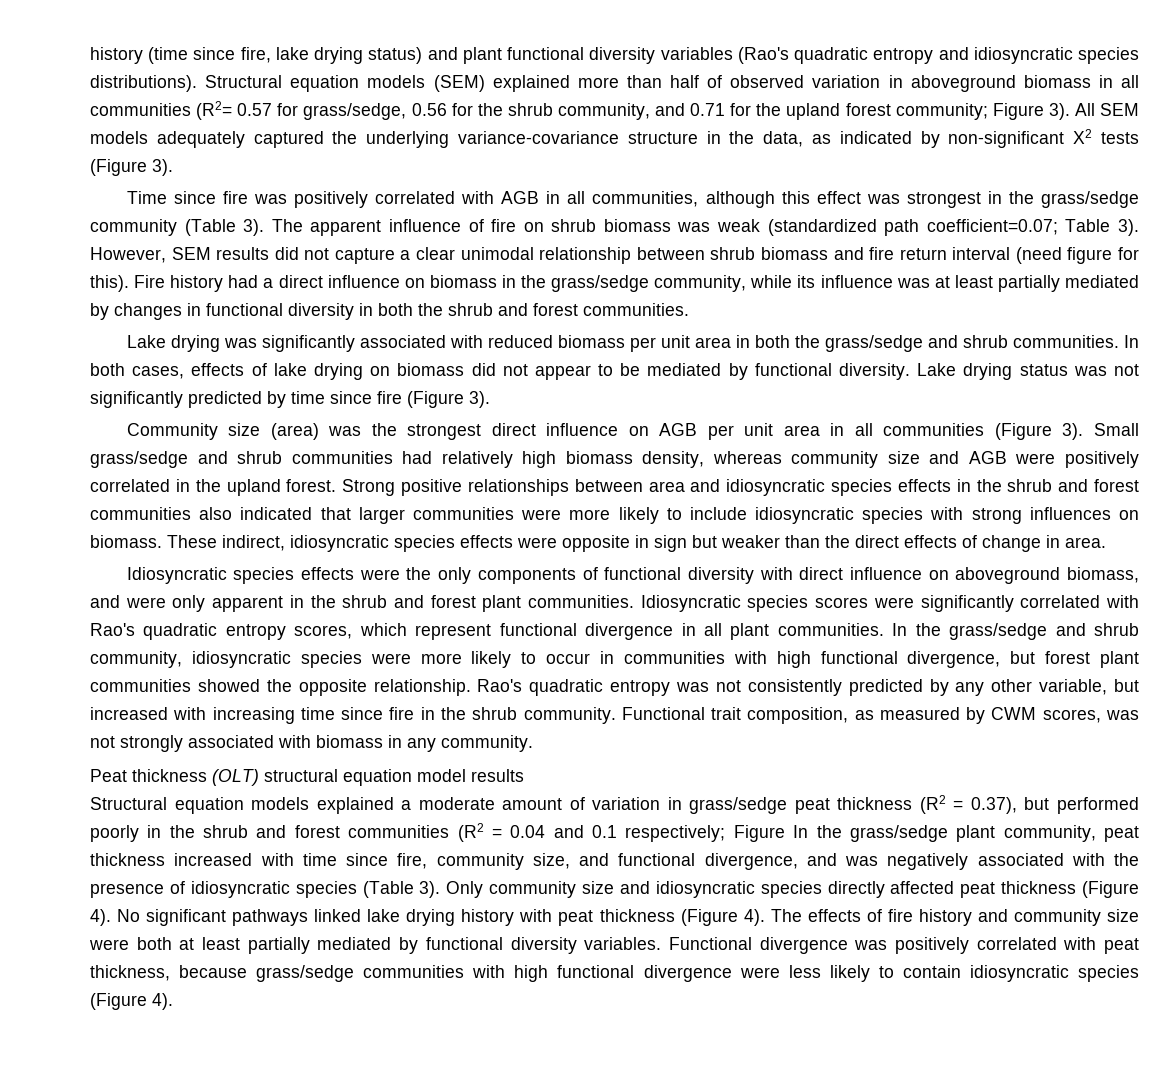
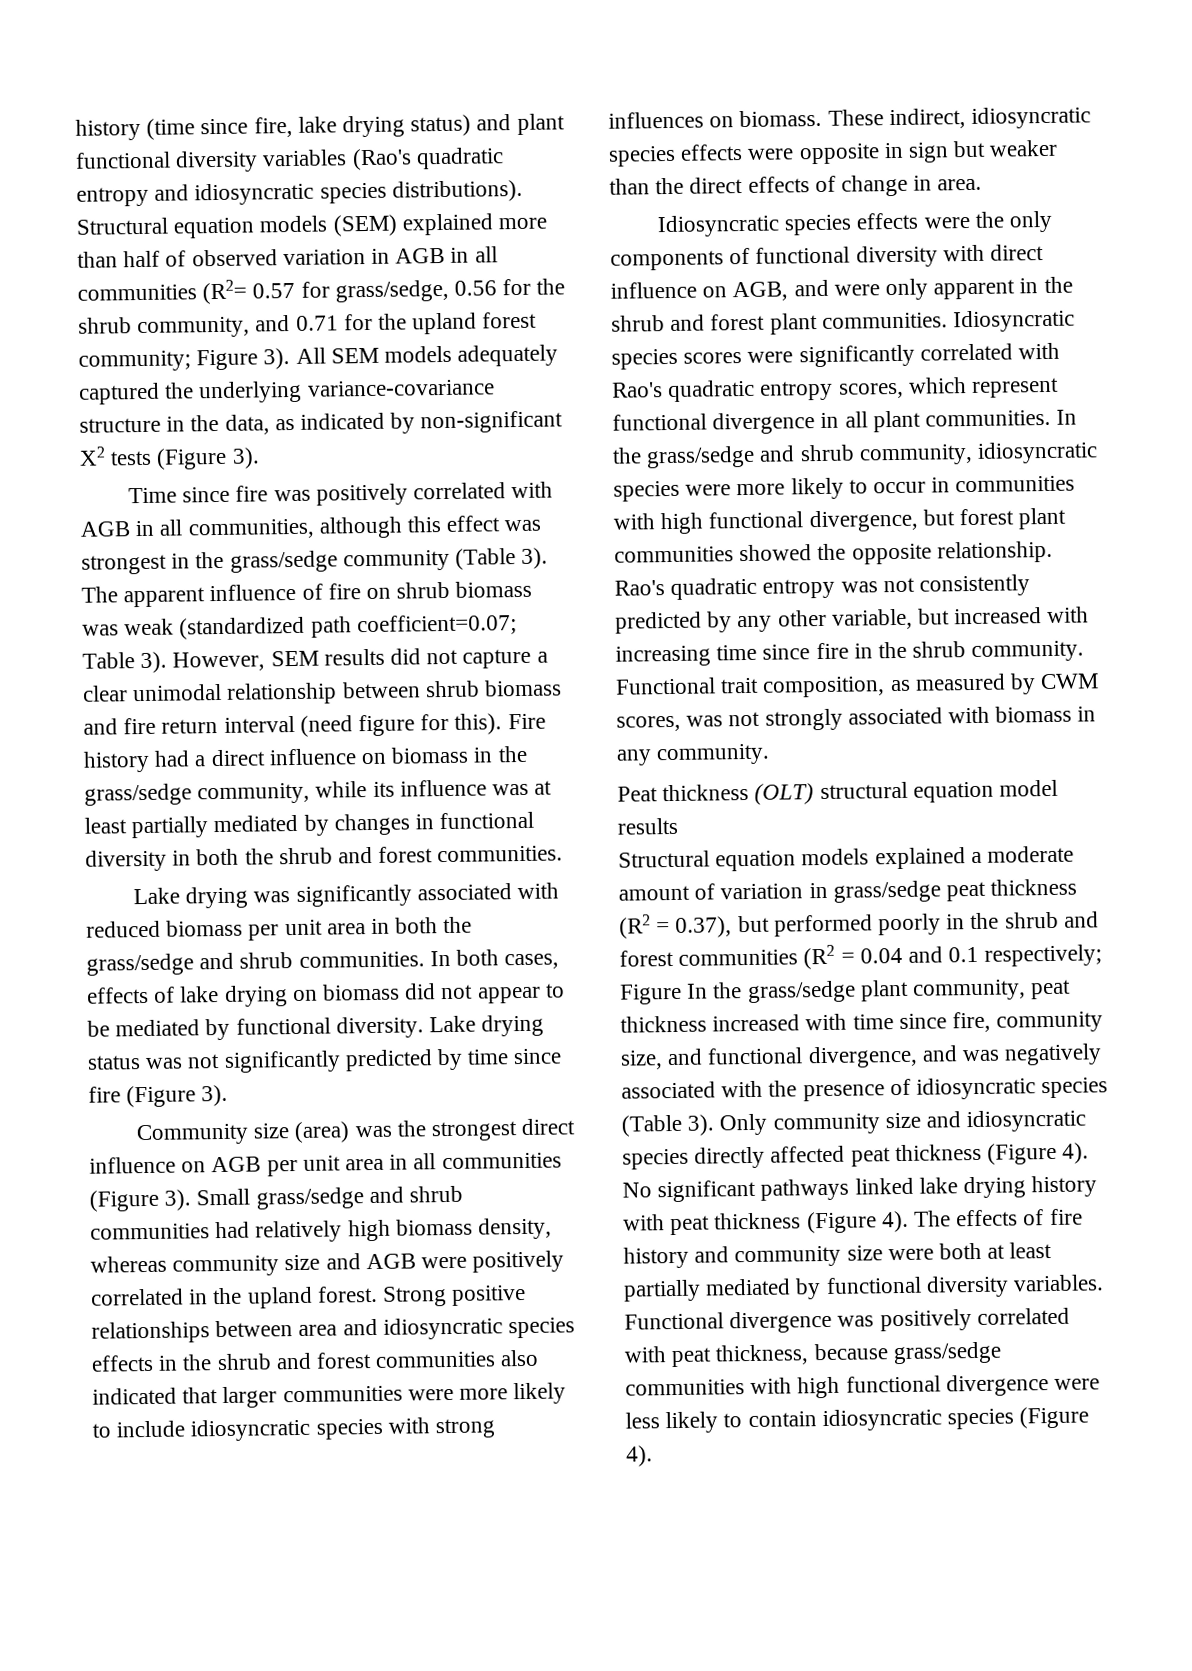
- Structural equation models (SEM) explained more than half of observed variation in aboveground biomass in all communities (R2= 0.57 for grass/sedge, 0.56 for the shrub community, and 0.71 for the upland forest community; Figure 3).
+ Structural equation models (SEM) explained more than half of observed variation in AGB in all communities (R2= 0.57 for grass/sedge, 0.56 for the shrub community, and 0.71 for the upland forest community; Figure 3).
- Idiosyncratic species effects were the only components of functional diversity with direct influence on aboveground biomass, and were only apparent in the shrub and forest plant communities.
+ Idiosyncratic species effects were the only components of functional diversity with direct influence on AGB, and were only apparent in the shrub and forest plant communities.

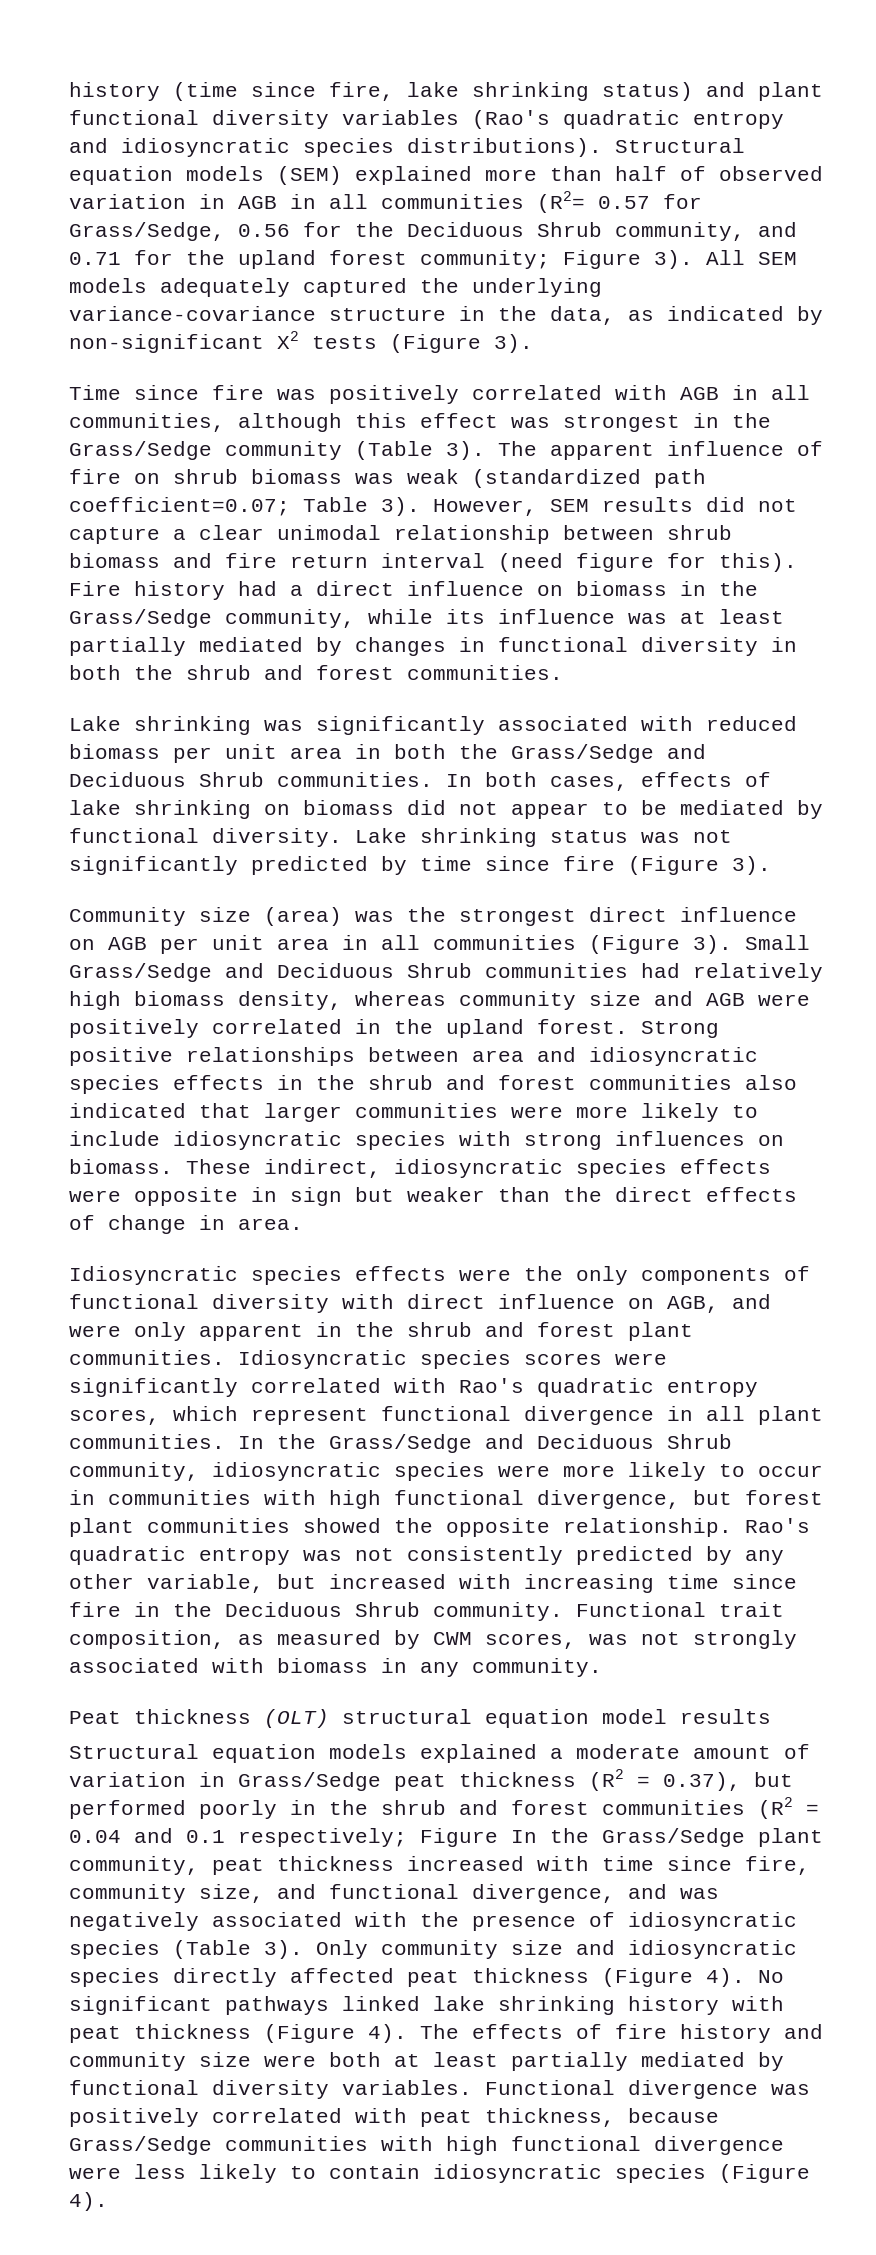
- history (time since fire, lake drying status) and plant functional diversity variables (Rao's quadratic entropy and idiosyncratic species distributions).
+ history (time since fire, lake shrinking status) and plant functional diversity variables (Rao's quadratic entropy and idiosyncratic species distributions).
- Structural equation models (SEM) explained more than half of observed variation in AGB in all communities (R2= 0.57 for grass/sedge, 0.56 for the shrub community, and 0.71 for the upland forest community; Figure 3).
+ Structural equation models (SEM) explained more than half of observed variation in AGB in all communities (R2= 0.57 for Grass/Sedge, 0.56 for the Deciduous Shrub community, and 0.71 for the upland forest community; Figure 3).
- Time since fire was positively correlated with AGB in all communities, although this effect was strongest in the grass/sedge community (Table 3).
+ Time since fire was positively correlated with AGB in all communities, although this effect was strongest in the Grass/Sedge community (Table 3).
- Fire history had a direct influence on biomass in the grass/sedge community, while its influence was at least partially mediated by changes in functional diversity in both the shrub and forest communities.
+ Fire history had a direct influence on biomass in the Grass/Sedge community, while its influence was at least partially mediated by changes in functional diversity in both the shrub and forest communities.
- Lake drying was significantly associated with reduced biomass per unit area in both the grass/sedge and shrub communities.
+ Lake shrinking was significantly associated with reduced biomass per unit area in both the Grass/Sedge and Deciduous Shrub communities.
- In both cases, effects of lake drying on biomass did not appear to be mediated by functional diversity.
+ In both cases, effects of lake shrinking on biomass did not appear to be mediated by functional diversity.
- Lake drying status was not significantly predicted by time since fire (Figure 3).
+ Lake shrinking status was not significantly predicted by time since fire (Figure 3).
- Small grass/sedge and shrub communities had relatively high biomass density, whereas community size and AGB were positively correlated in the upland forest.
+ Small Grass/Sedge and Deciduous Shrub communities had relatively high biomass density, whereas community size and AGB were positively correlated in the upland forest.
- In the grass/sedge and shrub community, idiosyncratic species were more likely to occur in communities with high functional divergence, but forest plant communities showed the opposite relationship.
+ In the Grass/Sedge and Deciduous Shrub community, idiosyncratic species were more likely to occur in communities with high functional divergence, but forest plant communities showed the opposite relationship.
- Rao's quadratic entropy was not consistently predicted by any other variable, but increased with increasing time since fire in the shrub community.
+ Rao's quadratic entropy was not consistently predicted by any other variable, but increased with increasing time since fire in the Deciduous Shrub community.
- Structural equation models explained a moderate amount of variation in grass/sedge peat thickness (R2 = 0.37), but performed poorly in the shrub and forest communities (R2 = 0.04 and 0.1 respectively; Figure In the grass/sedge plant community, peat thickness increased with time since fire, community size, and functional divergence, and was negatively associated with the presence of idiosyncratic species (Table 3).
+ Structural equation models explained a moderate amount of variation in Grass/Sedge peat thickness (R2 = 0.37), but performed poorly in the shrub and forest communities (R2 = 0.04 and 0.1 respectively; Figure In the Grass/Sedge plant community, peat thickness increased with time since fire, community size, and functional divergence, and was negatively associated with the presence of idiosyncratic species (Table 3).
- No significant pathways linked lake drying history with peat thickness (Figure 4).
+ No significant pathways linked lake shrinking history with peat thickness (Figure 4).
- Functional divergence was positively correlated with peat thickness, because grass/sedge communities with high functional divergence were less likely to contain idiosyncratic species (Figure 4).
+ Functional divergence was positively correlated with peat thickness, because Grass/Sedge communities with high functional divergence were less likely to contain idiosyncratic species (Figure 4).

